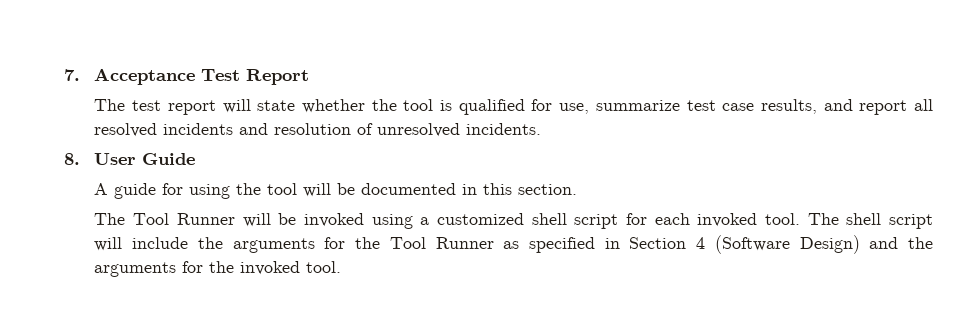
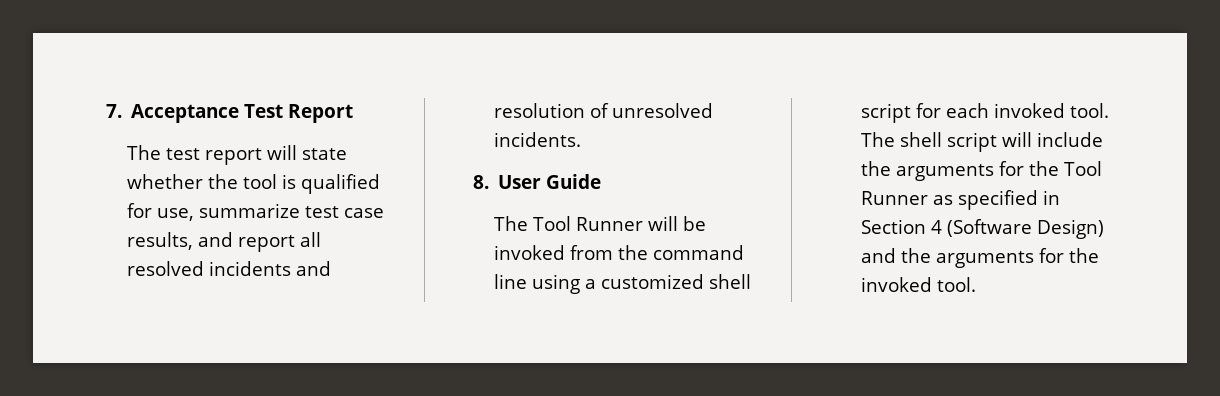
- A guide for using the tool will be documented in this section.
- The Tool Runner will be invoked using a customized shell script for each invoked tool.
+ The Tool Runner will be invoked from the command line using a customized shell script for each invoked tool.

